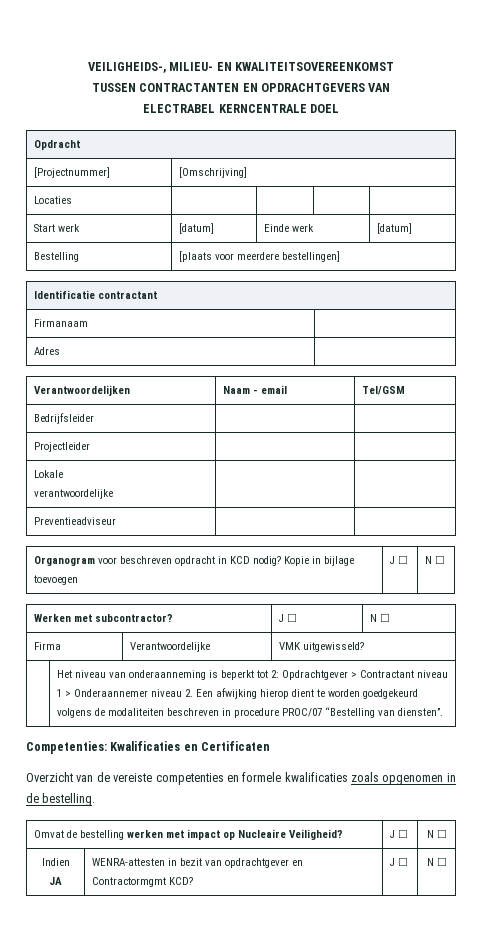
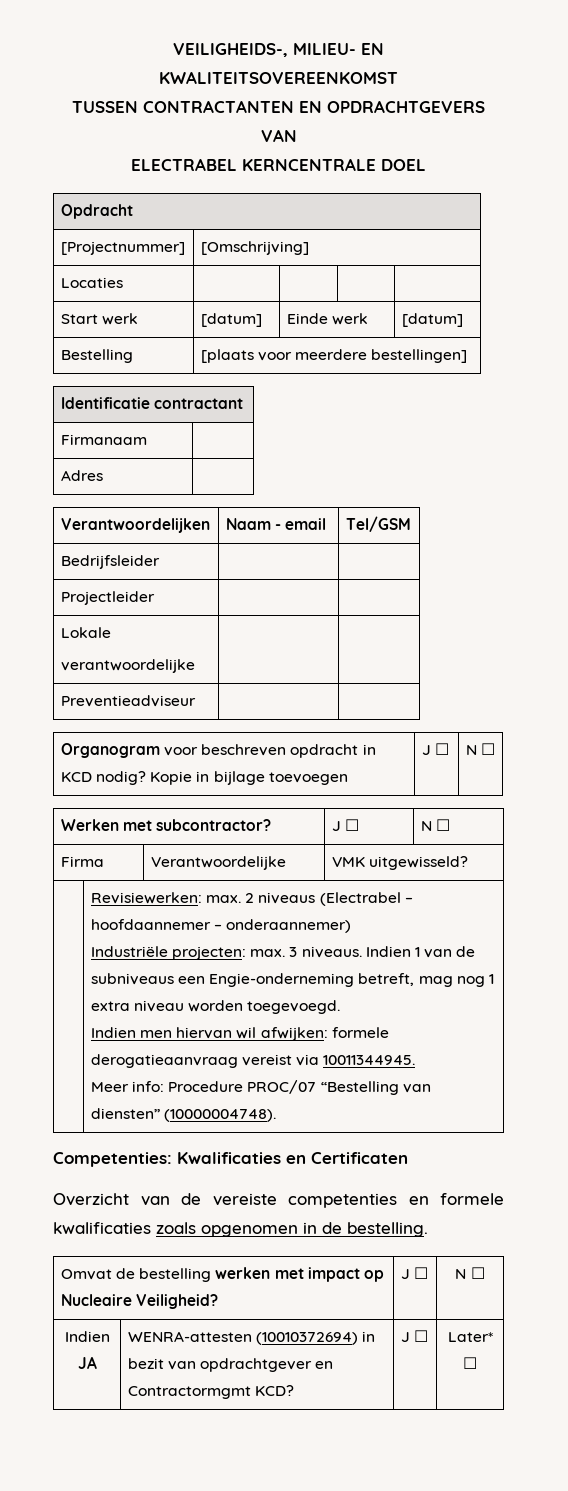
- Het niveau van onderaanneming is beperkt tot 2: Opdrachtgever > Contractant niveau 1 > Onderaannemer niveau 2. Een afwijking hierop dient te worden goedgekeurd volgens de modaliteiten beschreven in procedure PROC/07 “Bestelling van diensten”.
+ Revisiewerken: max. 2 niveaus (Electrabel – hoofdaannemer – onderaannemer)
+ Industriële projecten: max. 3 niveaus. Indien 1 van de subniveaus een Engie-onderneming betreft, mag nog 1 extra niveau worden toegevoegd.
+ Indien men hiervan wil afwijken: formele derogatieaanvraag vereist via 10011344945.
+ Meer info: Procedure PROC/07 “Bestelling van diensten” (10000004748).
- Indien JA | WENRA-attesten in bezit van opdrachtgever en Contractormgmt KCD? | J ☐ | N ☐
+ Indien JA | WENRA-attesten (10010372694) in bezit van opdrachtgever en Contractormgmt KCD? | J ☐ | Later* ☐

